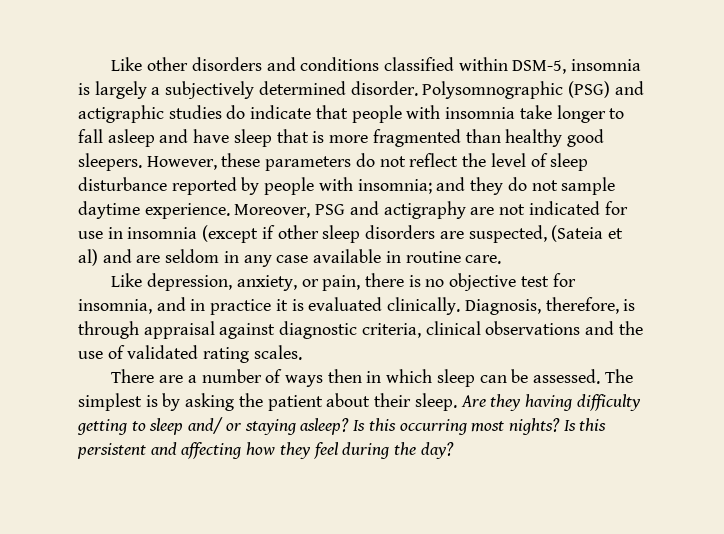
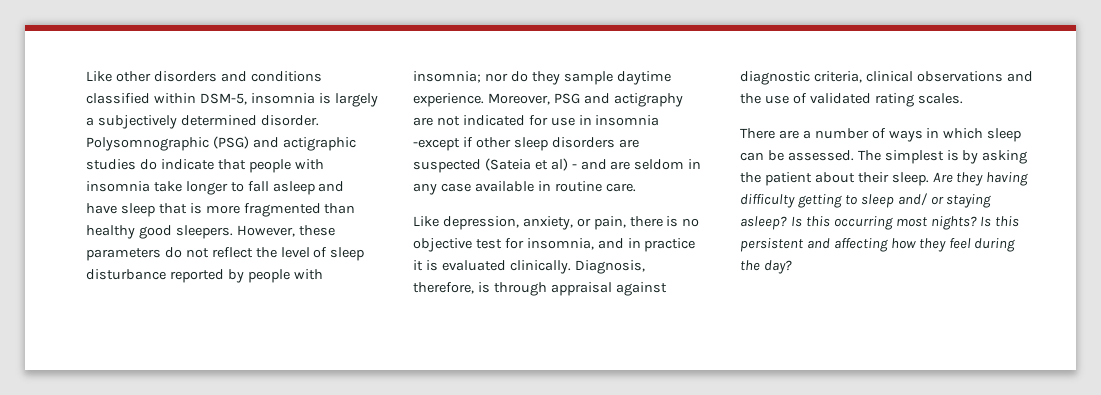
- However, these parameters do not reflect the level of sleep disturbance reported by people with insomnia; and they do not sample daytime experience.
+ However, these parameters do not reflect the level of sleep disturbance reported by people with insomnia; nor do they sample daytime experience.
- Moreover, PSG and actigraphy are not indicated for use in insomnia (except if other sleep disorders are suspected, (Sateia et al) and are seldom in any case available in routine care.
+ Moreover, PSG and actigraphy are not indicated for use in insomnia -except if other sleep disorders are suspected (Sateia et al) - and are seldom in any case available in routine care.
- There are a number of ways then in which sleep can be assessed.
+ There are a number of ways in which sleep can be assessed.

